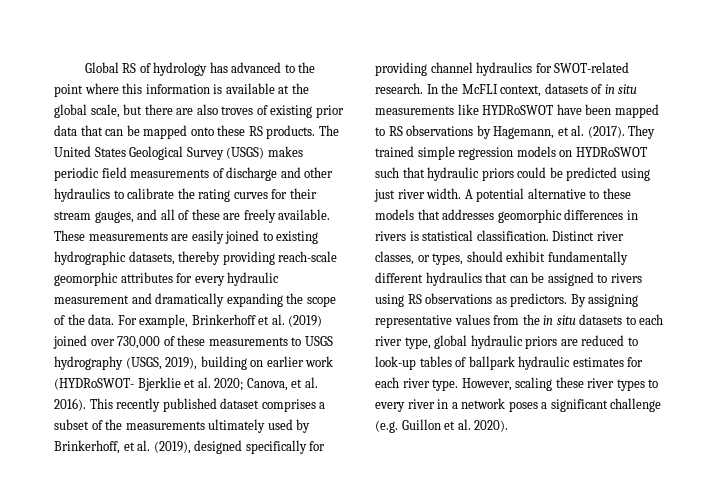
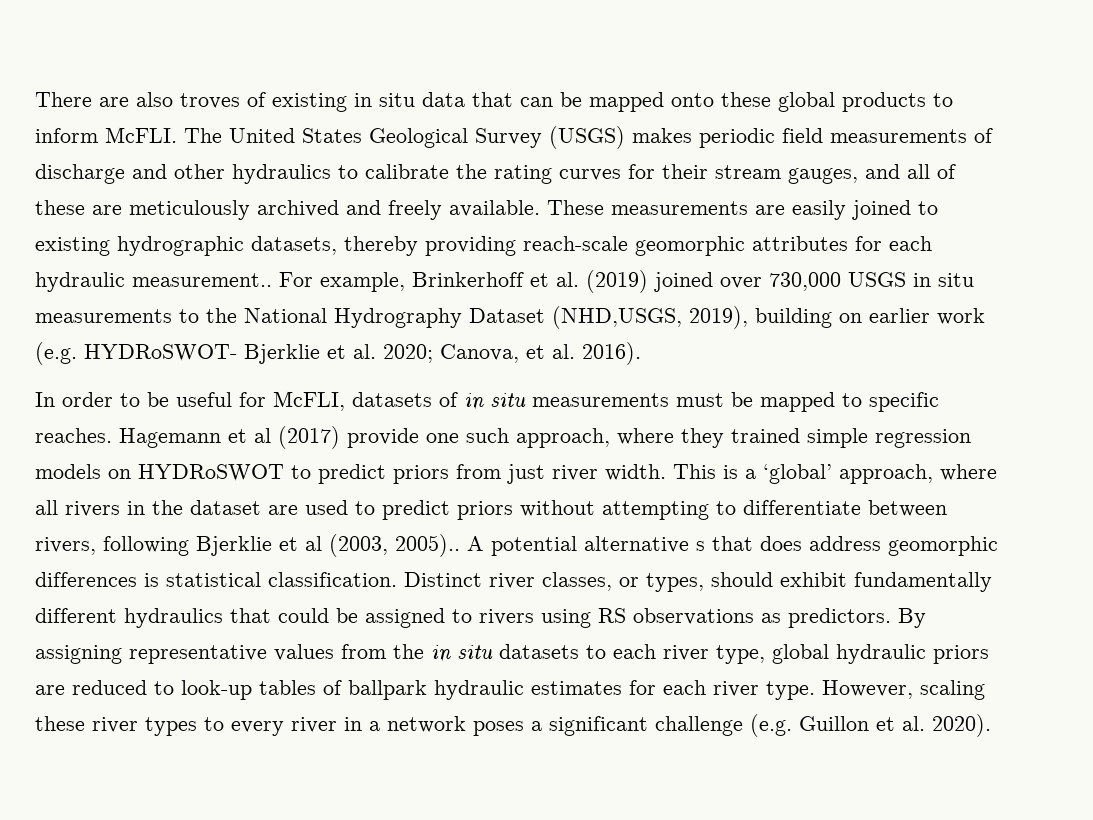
- Global RS of hydrology has advanced to the point where this information is available at the global scale, but there are also troves of existing prior data that can be mapped onto these RS products.
+ There are also troves of existing in situ data that can be mapped onto these global products to inform McFLI.
- The United States Geological Survey (USGS) makes periodic field measurements of discharge and other hydraulics to calibrate the rating curves for their stream gauges, and all of these are freely available.
+ The United States Geological Survey (USGS) makes periodic field measurements of discharge and other hydraulics to calibrate the rating curves for their stream gauges, and all of these are meticulously archived and freely available.
- These measurements are easily joined to existing hydrographic datasets, thereby providing reach-scale geomorphic attributes for every hydraulic measurement and dramatically expanding the scope of the data.
+ These measurements are easily joined to existing hydrographic datasets, thereby providing reach-scale geomorphic attributes for each hydraulic measurement..
- For example, Brinkerhoff et al. (2019) joined over 730,000 of these measurements to USGS hydrography (USGS, 2019), building on earlier work (HYDRoSWOT- Bjerklie et al. 2020; Canova, et al. 2016). This recently published dataset comprises a subset of the measurements ultimately used by Brinkerhoff, et al. (2019), designed specifically for providing channel hydraulics for SWOT-related research. In the McFLI context, datasets of in situ measurements like HYDRoSWOT have been mapped to RS observations by Hagemann, et al. (2017). They trained simple regression models on HYDRoSWOT such that hydraulic priors could be predicted using just river width. A potential alternative to these models that addresses geomorphic differences in rivers is statistical classification.
+ For example, Brinkerhoff et al. (2019) joined over 730,000 USGS in situ measurements to the National Hydrography Dataset (NHD,USGS, 2019), building on earlier work (e.g. HYDRoSWOT- Bjerklie et al. 2020; Canova, et al. 2016).
+ In order to be useful for McFLI, datasets of in situ measurements must be mapped to specific reaches. Hagemann et al (2017) provide one such approach, where they trained simple regression models on HYDRoSWOT to predict priors from just river width. This is a ‘global’ approach, where all rivers in the dataset are used to predict priors without attempting to differentiate between rivers, following Bjerklie et al (2003, 2005).. A potential alternative s that does address geomorphic differences is statistical classification.
- Distinct river classes, or types, should exhibit fundamentally different hydraulics that can be assigned to rivers using RS observations as predictors.
+ Distinct river classes, or types, should exhibit fundamentally different hydraulics that could be assigned to rivers using RS observations as predictors.

